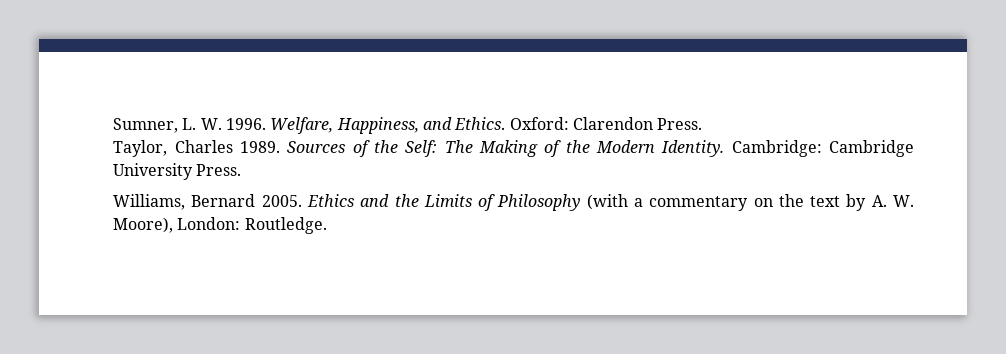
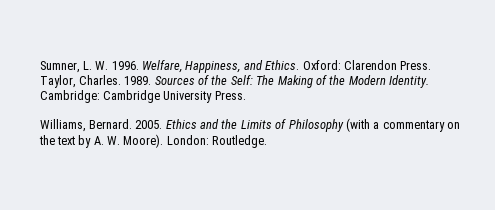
- Taylor, Charles 1989.
+ Taylor, Charles. 1989.
- Williams, Bernard 2005.
+ Williams, Bernard. 2005.
- Ethics and the Limits of Philosophy (with a commentary on the text by A. W. Moore), London: Routledge.
+ Ethics and the Limits of Philosophy (with a commentary on the text by A. W. Moore). London: Routledge.

